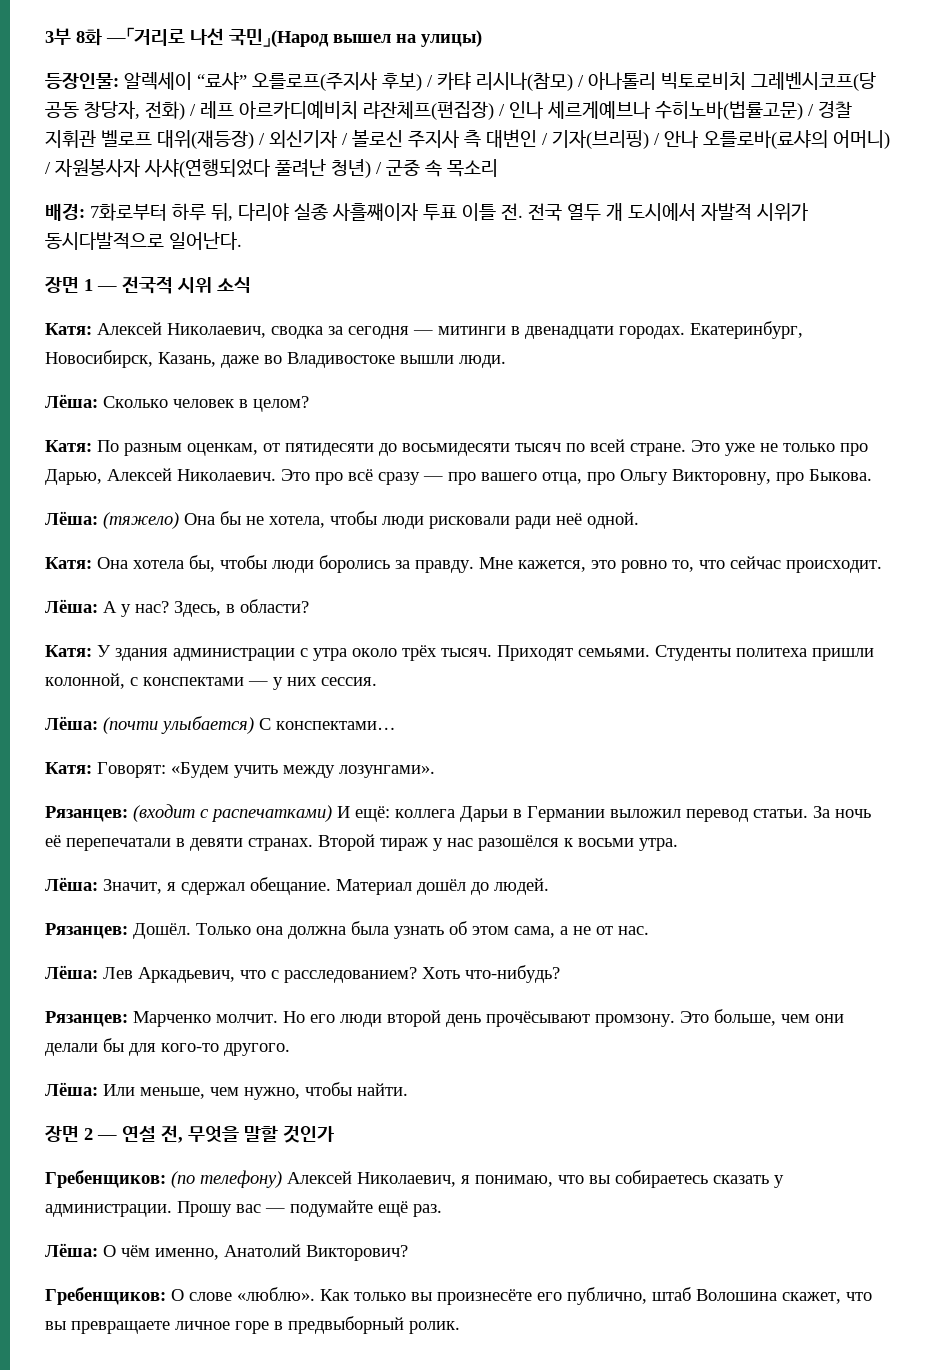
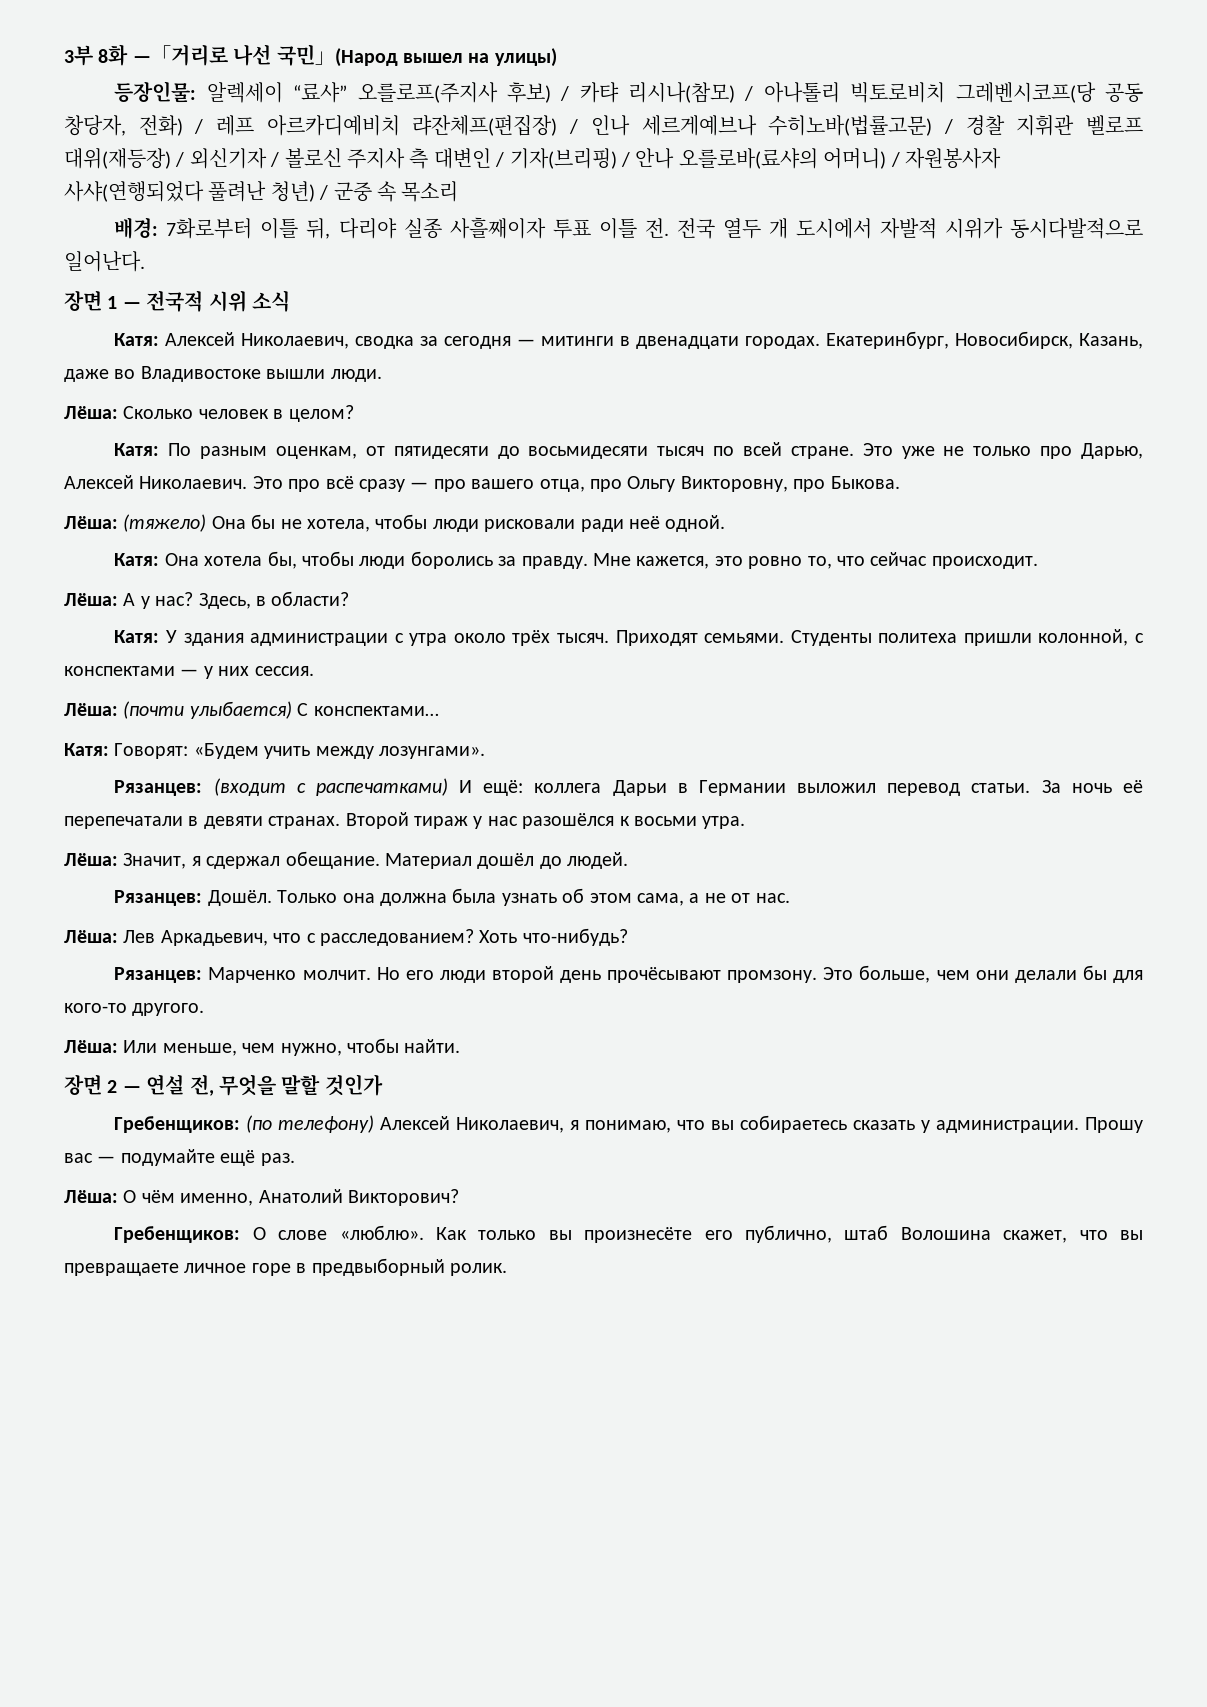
- 배경: 7화로부터 하루 뒤, 다리야 실종 사흘째이자 투표 이틀 전.
+ 배경: 7화로부터 이틀 뒤, 다리야 실종 사흘째이자 투표 이틀 전.

